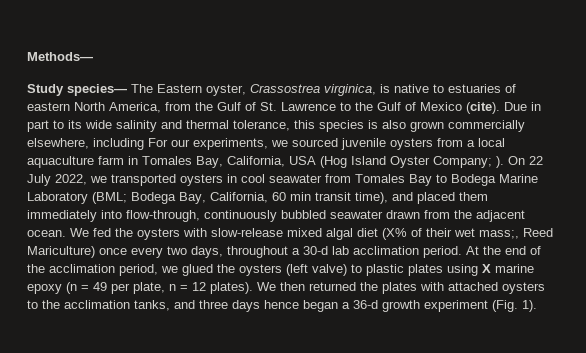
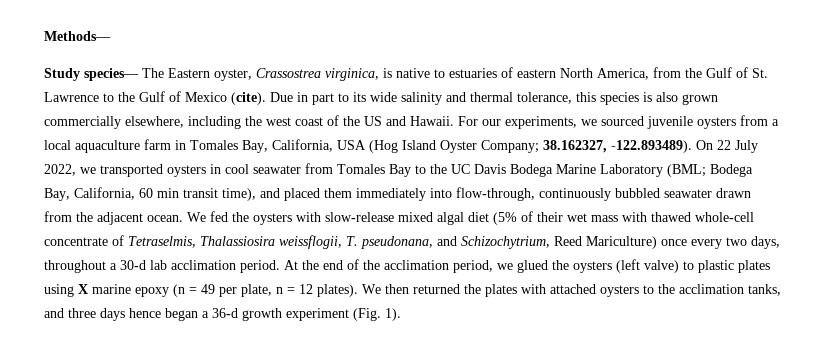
- Due in part to its wide salinity and thermal tolerance, this species is also grown commercially elsewhere, including For our experiments, we sourced juvenile oysters from a local aquaculture farm in Tomales Bay, California, USA (Hog Island Oyster Company;
+ Due in part to its wide salinity and thermal tolerance, this species is also grown commercially elsewhere, including the west coast of the US and Hawaii. For our experiments, we sourced juvenile oysters from a local aquaculture farm in Tomales Bay, California, USA (Hog Island Oyster Company;
- ). On 22 July 2022, we transported oysters in cool seawater from Tomales Bay to Bodega Marine Laboratory (BML;
+ 38.162327, -122.893489). On 22 July 2022, we transported oysters in cool seawater from Tomales Bay to the UC Davis Bodega Marine Laboratory (BML;
- We fed the oysters with slow-release mixed algal diet (X% of their wet mass;, Reed Mariculture) once every two days, throughout a 30-d lab acclimation period.
+ We fed the oysters with slow-release mixed algal diet (5% of their wet mass with thawed whole-cell concentrate of Tetraselmis, Thalassiosira weissflogii, T. pseudonana, and Schizochytrium, Reed Mariculture) once every two days, throughout a 30-d lab acclimation period.

